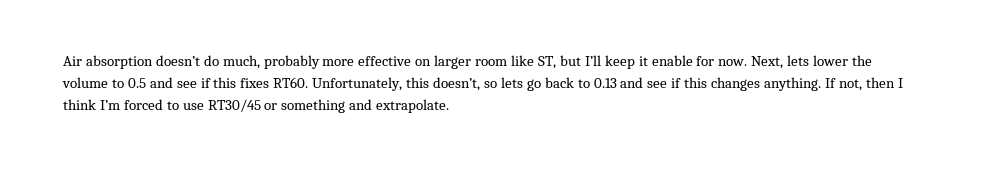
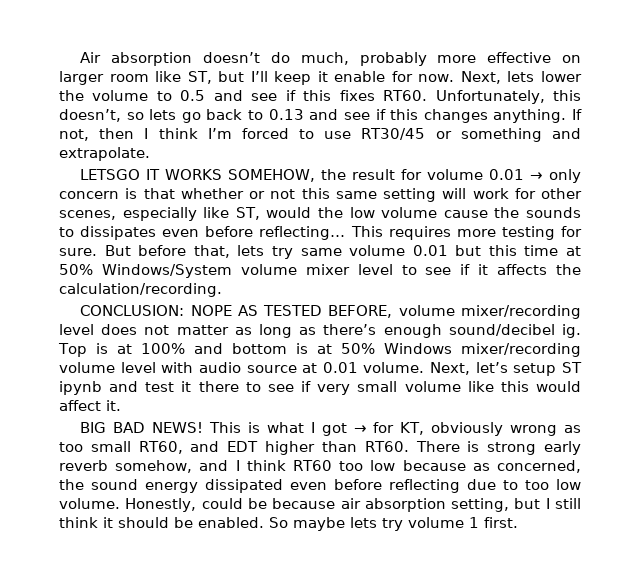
+ LETSGO IT WORKS SOMEHOW, the result for volume 0.01 → only concern is that whether or not this same setting will work for other scenes, especially like ST, would the low volume cause the sounds to dissipates even before reflecting… This requires more testing for sure. But before that, lets try same volume 0.01 but this time at 50% Windows/System volume mixer level to see if it affects the calculation/recording.
+ CONCLUSION: NOPE AS TESTED BEFORE, volume mixer/recording level does not matter as long as there’s enough sound/decibel ig. Top is at 100% and bottom is at 50% Windows mixer/recording volume level with audio source at 0.01 volume. Next, let’s setup ST ipynb and test it there to see if very small volume like this would affect it.
+ BIG BAD NEWS! This is what I got → for KT, obviously wrong as too small RT60, and EDT higher than RT60. There is strong early reverb somehow, and I think RT60 too low because as concerned, the sound energy dissipated even before reflecting due to too low volume. Honestly, could be because air absorption setting, but I still think it should be enabled. So maybe lets try volume 1 first.

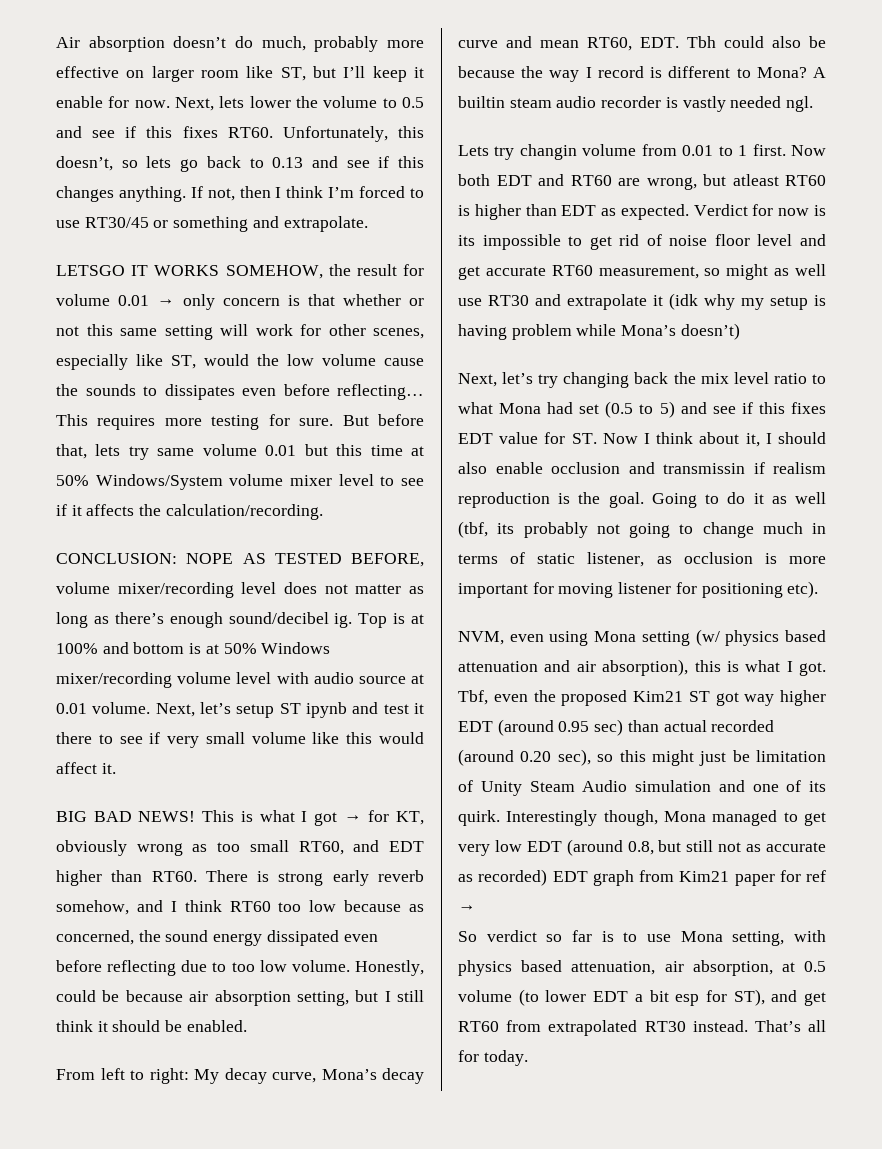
- Honestly, could be because air absorption setting, but I still think it should be enabled. So maybe lets try volume 1 first.
+ Honestly, could be because air absorption setting, but I still think it should be enabled.
+ From left to right: My decay curve, Mona’s decay curve and mean RT60, EDT. Tbh could also be because the way I record is different to Mona? A builtin steam audio recorder is vastly needed ngl.
+ Lets try changin volume from 0.01 to 1 first. Now both EDT and RT60 are wrong, but atleast RT60 is higher than EDT as expected. Verdict for now is its impossible to get rid of noise floor level and get accurate RT60 measurement, so might as well use RT30 and extrapolate it (idk why my setup is having problem while Mona’s doesn’t)
+ Next, let’s try changing back the mix level ratio to what Mona had set (0.5 to 5) and see if this fixes EDT value for ST. Now I think about it, I should also enable occlusion and transmissin if realism reproduction is the goal. Going to do it as well (tbf, its probably not going to change much in terms of static listener, as occlusion is more important for moving listener for positioning etc).
+ NVM, even using Mona setting (w/ physics based attenuation and air absorption), this is what I got. Tbf, even the proposed Kim21 ST got way higher EDT (around 0.95 sec) than actual recorded (around 0.20 sec), so this might just be limitation of Unity Steam Audio simulation and one of its quirk. Interestingly though, Mona managed to get very low EDT (around 0.8, but still not as accurate as recorded) EDT graph from Kim21 paper for ref →
+ So verdict so far is to use Mona setting, with physics based attenuation, air absorption, at 0.5 volume (to lower EDT a bit esp for ST), and get RT60 from extrapolated RT30 instead. That’s all for today.

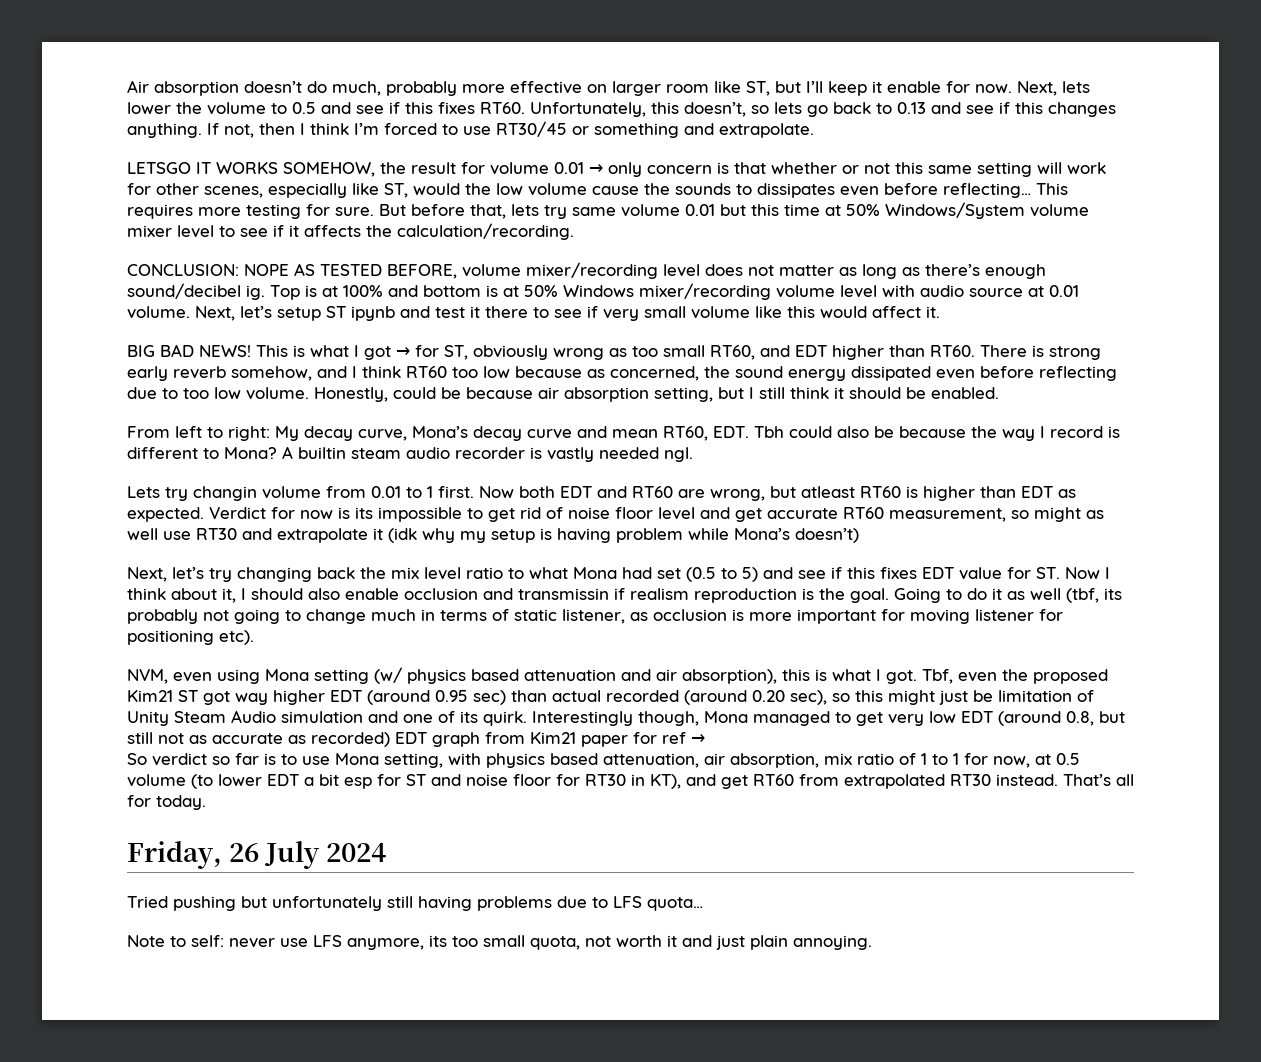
- This is what I got → for KT, obviously wrong as too small RT60, and EDT higher than RT60.
+ This is what I got → for ST, obviously wrong as too small RT60, and EDT higher than RT60.
- So verdict so far is to use Mona setting, with physics based attenuation, air absorption, at 0.5 volume (to lower EDT a bit esp for ST), and get RT60 from extrapolated RT30 instead.
+ So verdict so far is to use Mona setting, with physics based attenuation, air absorption, mix ratio of 1 to 1 for now, at 0.5 volume (to lower EDT a bit esp for ST and noise floor for RT30 in KT), and get RT60 from extrapolated RT30 instead.
+ Friday, 26 July 2024
+ Tried pushing but unfortunately still having problems due to LFS quota…
+ Note to self: never use LFS anymore, its too small quota, not worth it and just plain annoying.

